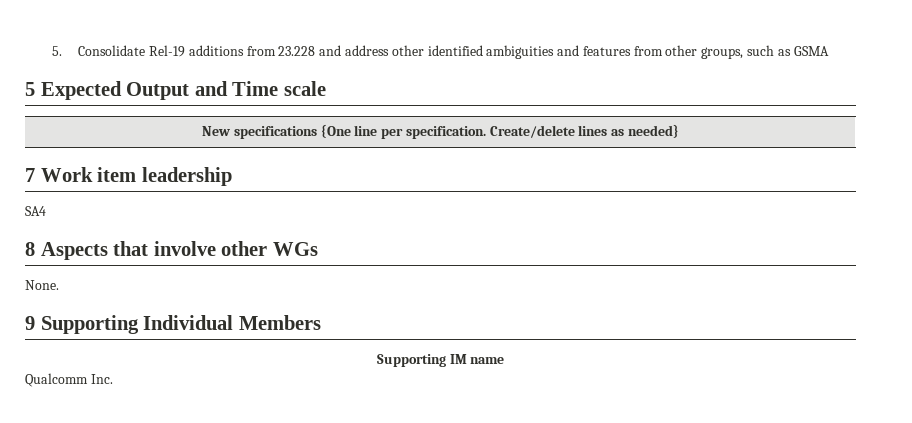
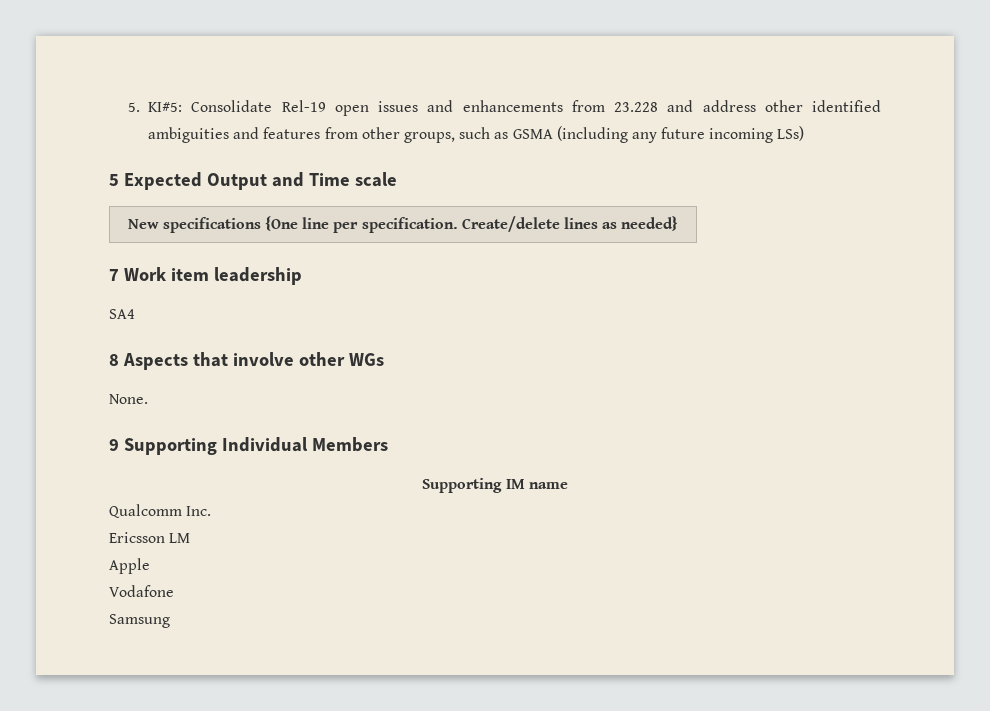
- 5. Consolidate Rel-19 additions from 23.228 and address other identified ambiguities and features from other groups, such as GSMA
+ 5. KI#5: Consolidate Rel-19 open issues and enhancements from 23.228 and address other identified ambiguities and features from other groups, such as GSMA (including any future incoming LSs)
+ Ericsson LM
+ Apple
+ Vodafone
+ Samsung

